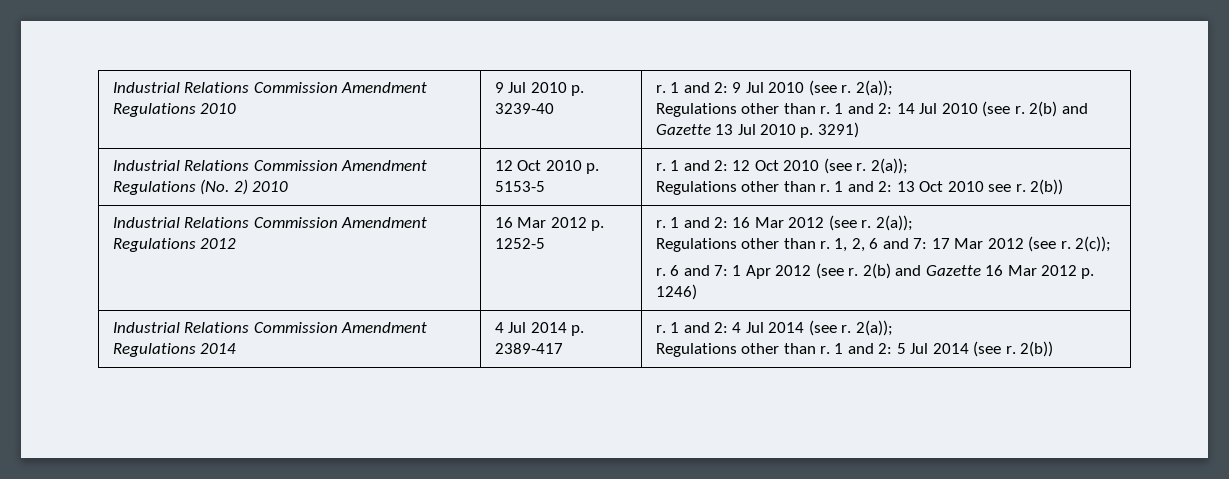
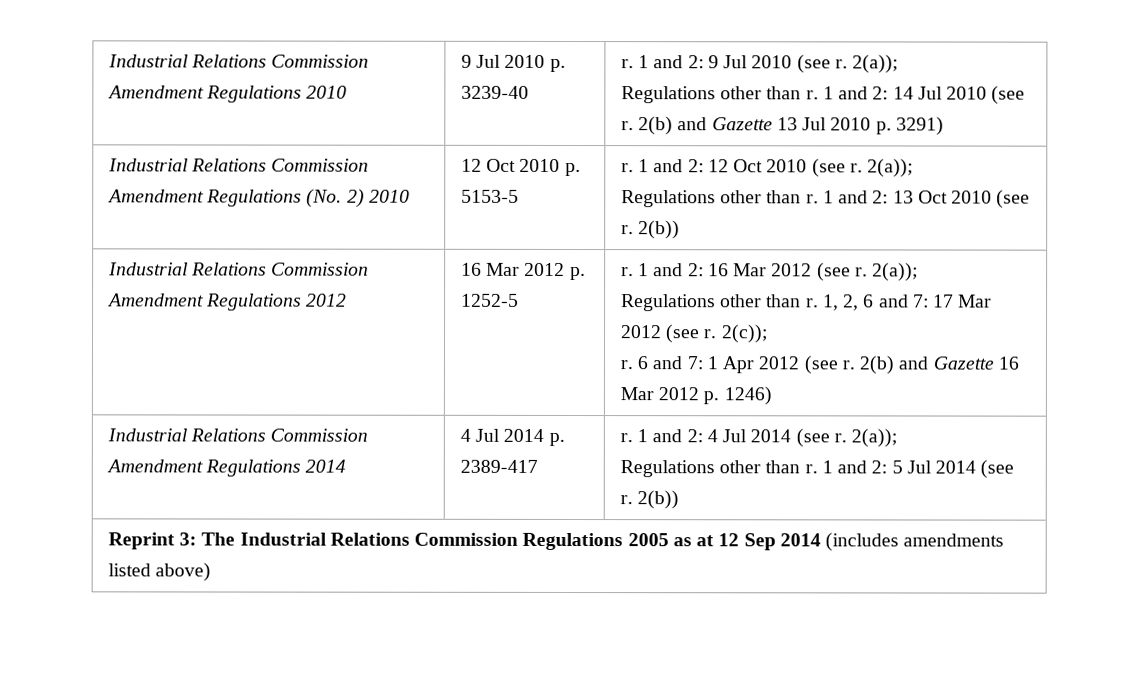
  Industrial Relations Commission Amendment Regulations (No. 2) 2010 | 12 Oct 2010 p. 5153-5 | r. 1 and 2: 12 Oct 2010 (see r. 2(a));
- Regulations other than r. 1 and 2: 13 Oct 2010 see r. 2(b))
+ Regulations other than r. 1 and 2: 13 Oct 2010 (see r. 2(b))
+ Reprint 3: The Industrial Relations Commission Regulations 2005 as at 12 Sep 2014 (includes amendments listed above)

